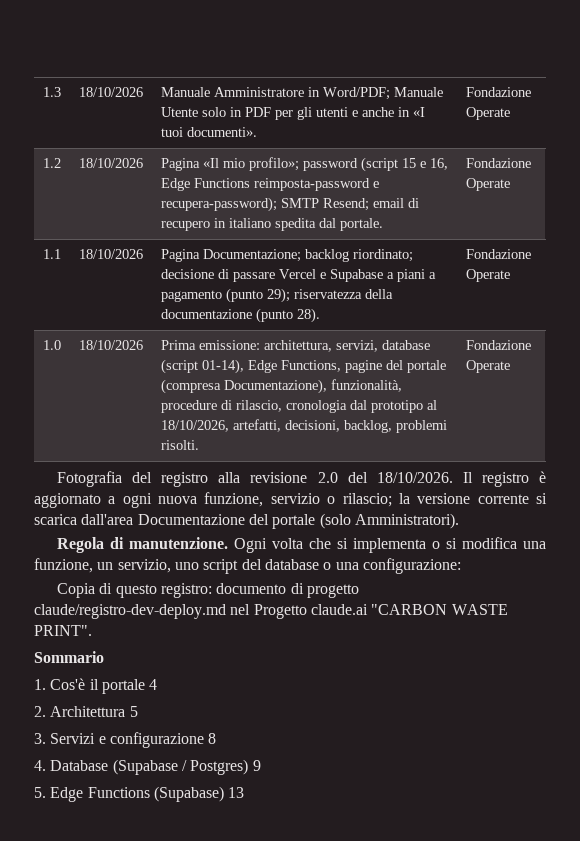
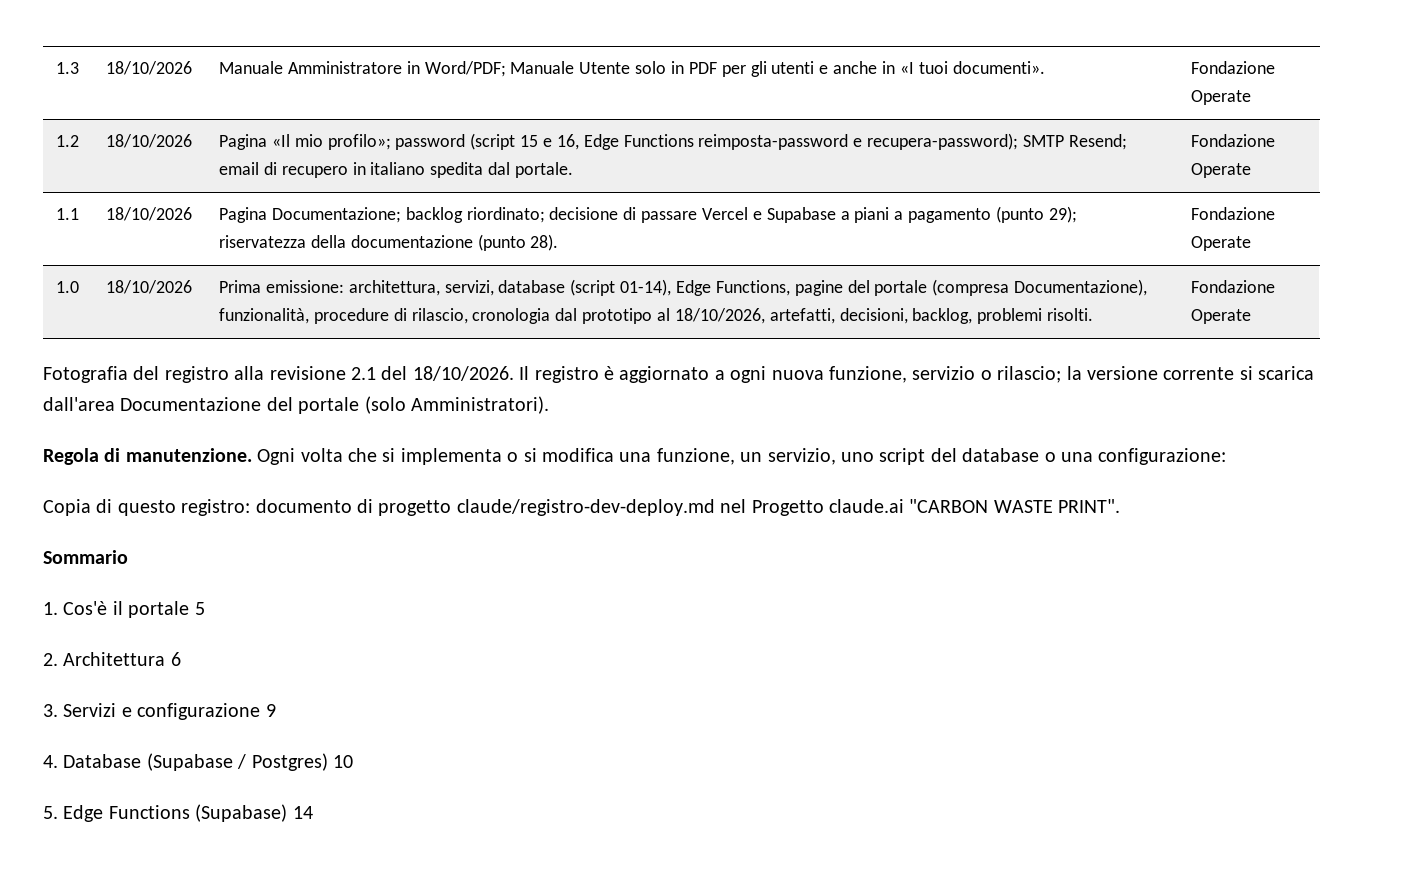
- Fotografia del registro alla revisione 2.0 del 18/10/2026.
+ Fotografia del registro alla revisione 2.1 del 18/10/2026.
- 1. Cos'è il portale 4
+ 1. Cos'è il portale 5
- 2. Architettura 5
+ 2. Architettura 6
- 3. Servizi e configurazione 8
+ 3. Servizi e configurazione 9
- 4. Database (Supabase / Postgres) 9
+ 4. Database (Supabase / Postgres) 10
- 5. Edge Functions (Supabase) 13
+ 5. Edge Functions (Supabase) 14

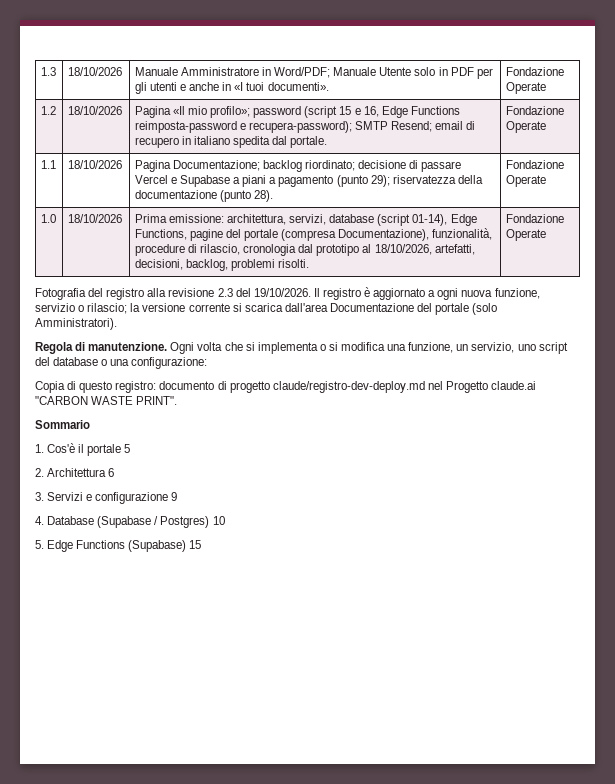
- Fotografia del registro alla revisione 2.1 del 18/10/2026.
+ Fotografia del registro alla revisione 2.3 del 19/10/2026.
- 5. Edge Functions (Supabase) 14
+ 5. Edge Functions (Supabase) 15

